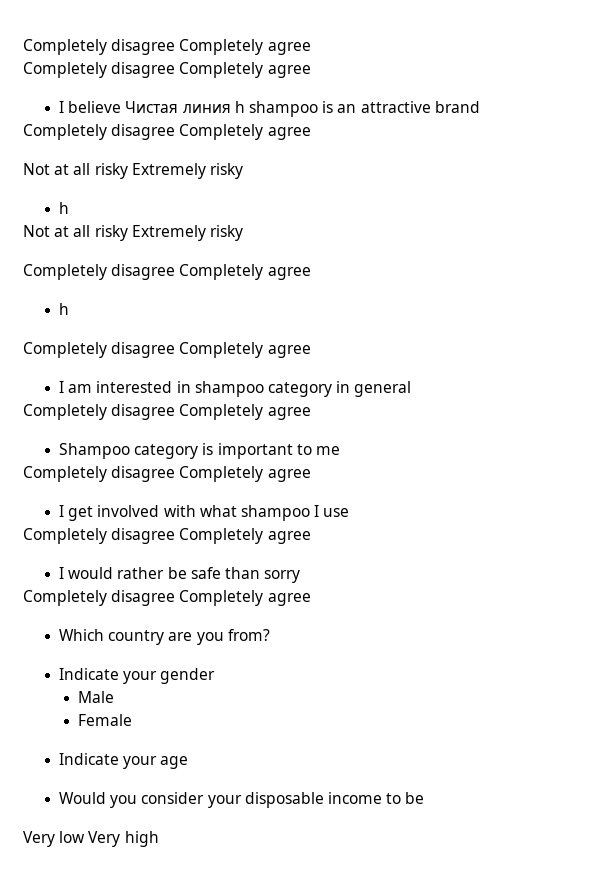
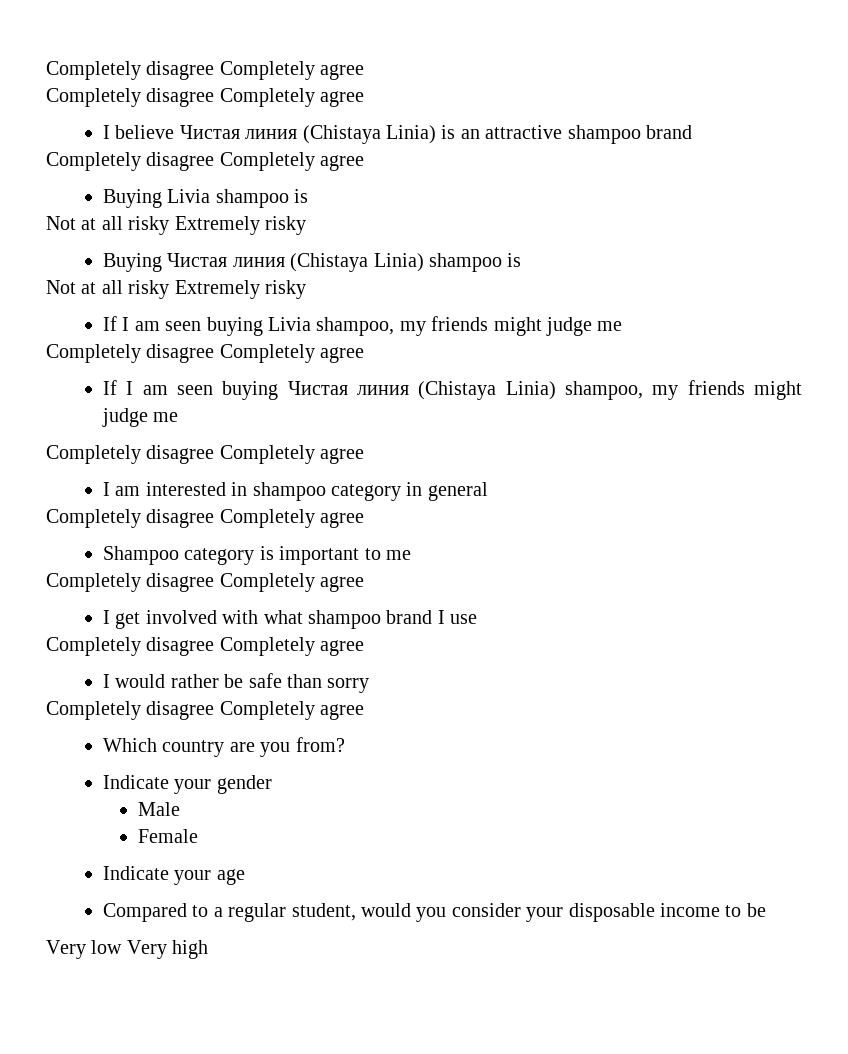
- I believe Чистая линия h shampoo is an attractive brand
+ I believe Чистая линия (Chistaya Linia) is an attractive shampoo brand
  Completely disagree Completely agree
+ Buying Livia shampoo is
  Not at all risky Extremely risky
- h
+ Buying Чистая линия (Chistaya Linia) shampoo is
  Not at all risky Extremely risky
+ If I am seen buying Livia shampoo, my friends might judge me
  Completely disagree Completely agree
- h
+ If I am seen buying Чистая линия (Chistaya Linia) shampoo, my friends might judge me
- I get involved with what shampoo I use
+ I get involved with what shampoo brand I use
- Would you consider your disposable income to be
+ Compared to a regular student, would you consider your disposable income to be

